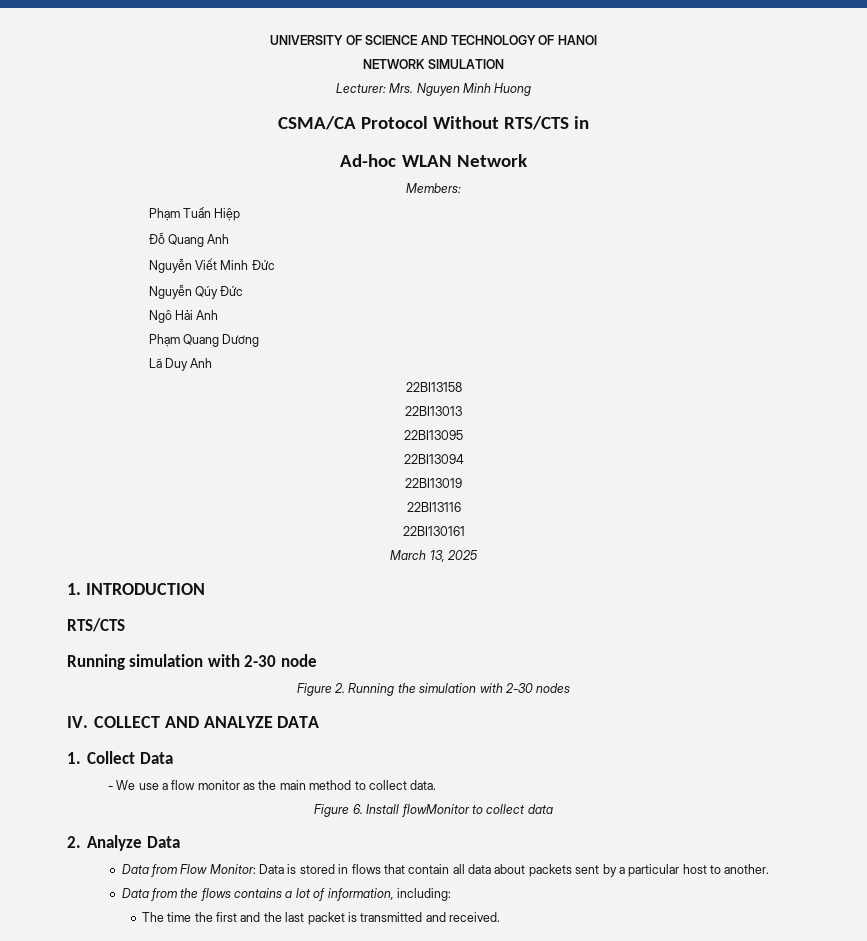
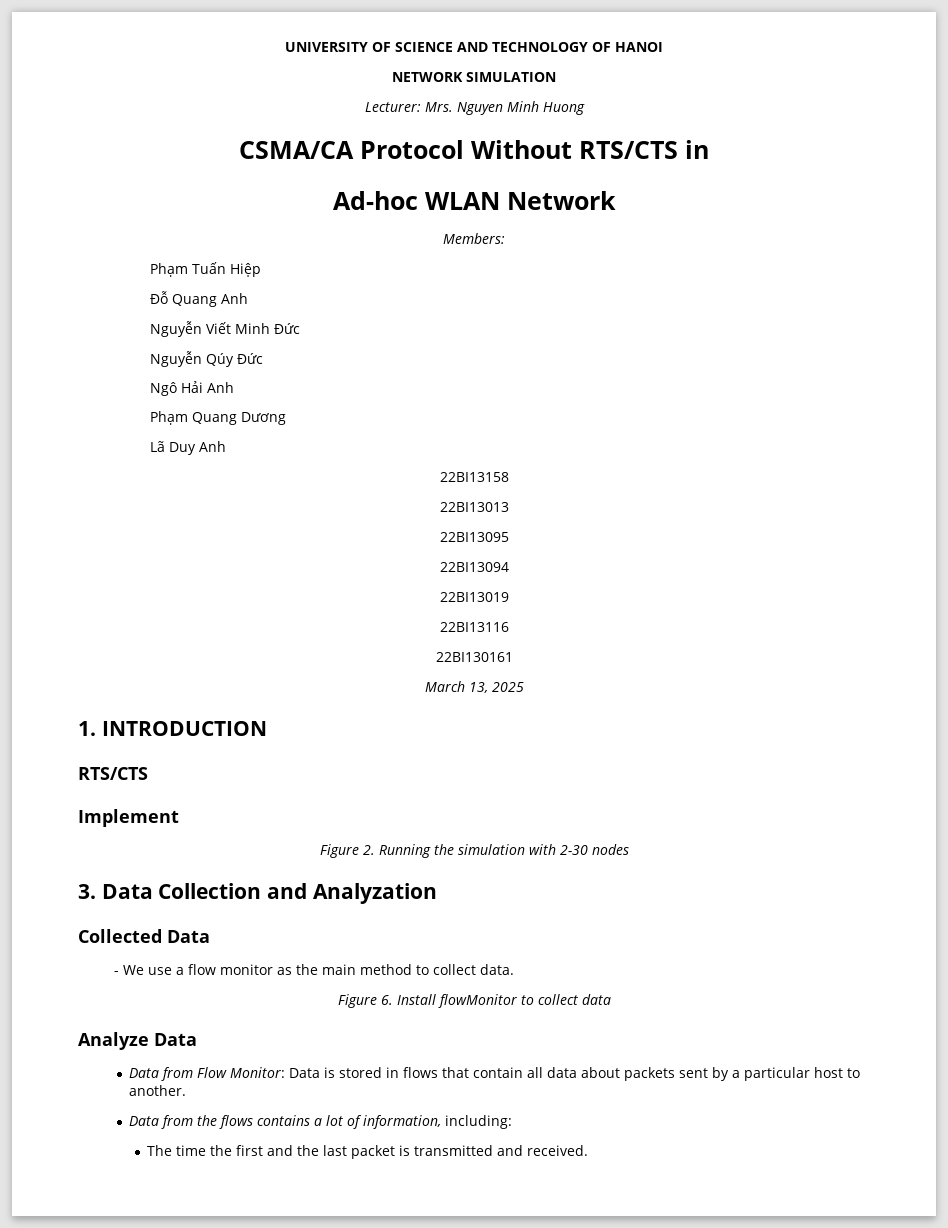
- Running simulation with 2-30 node
+ Implement
- IV. COLLECT AND ANALYZE DATA
- 1. Collect Data
+ 3. Data Collection and Analyzation
+ Collected Data
- 2. Analyze Data
+ Analyze Data

